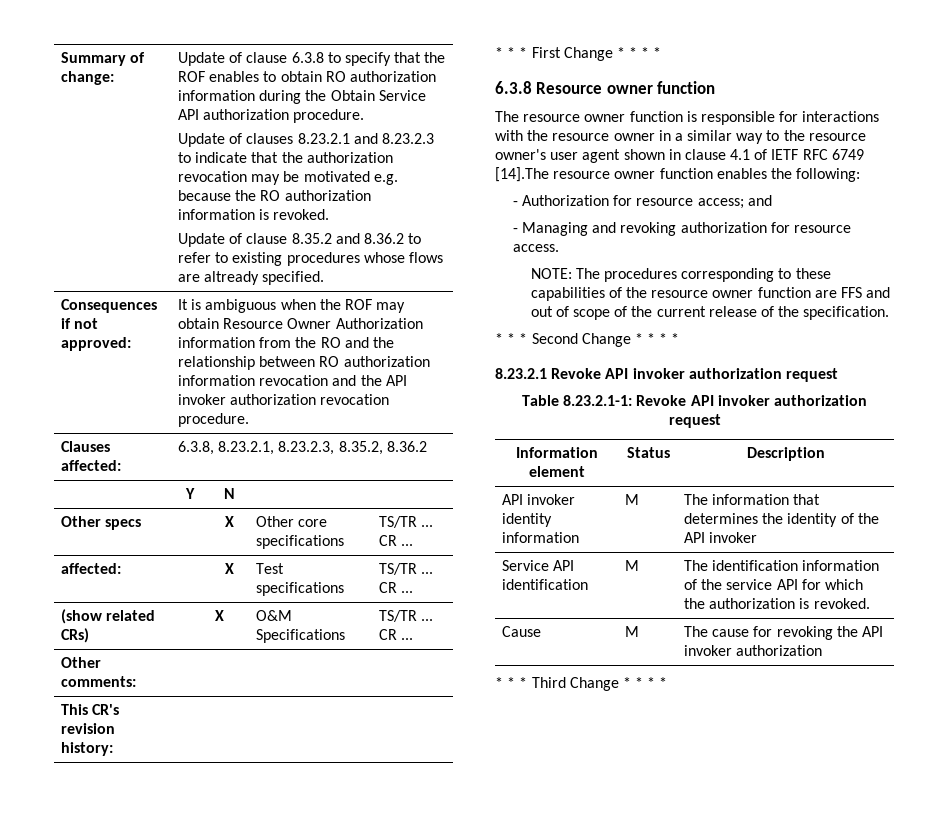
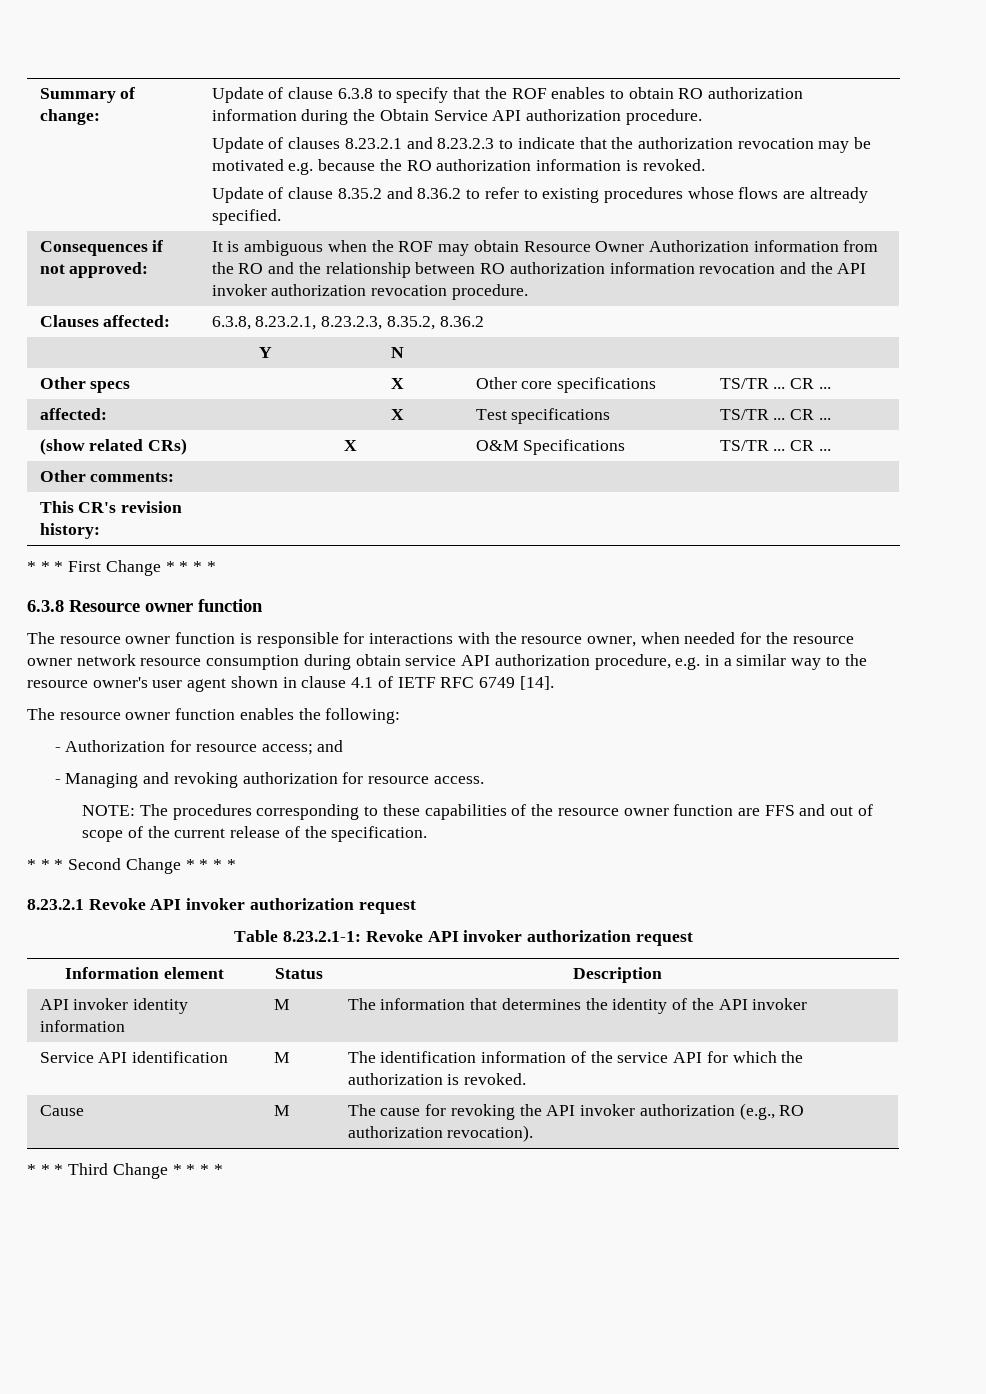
- The resource owner function is responsible for interactions with the resource owner in a similar way to the resource owner's user agent shown in clause 4.1 of IETF RFC 6749 [14].The resource owner function enables the following:
+ The resource owner function is responsible for interactions with the resource owner, when needed for the resource owner network resource consumption during obtain service API authorization procedure, e.g. in a similar way to the resource owner's user agent shown in clause 4.1 of IETF RFC 6749 [14].
+ The resource owner function enables the following:
- Cause | M | The cause for revoking the API invoker authorization
+ Cause | M | The cause for revoking the API invoker authorization (e.g., RO authorization revocation).

